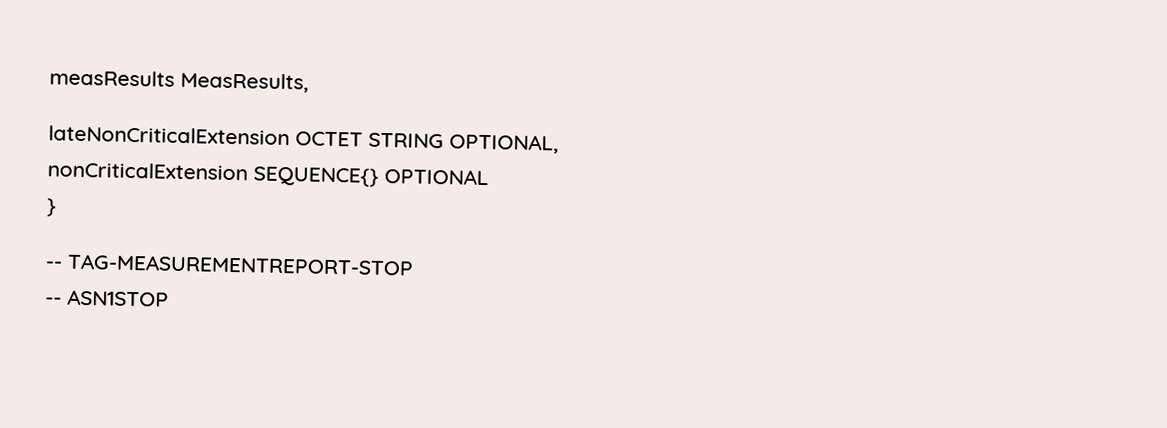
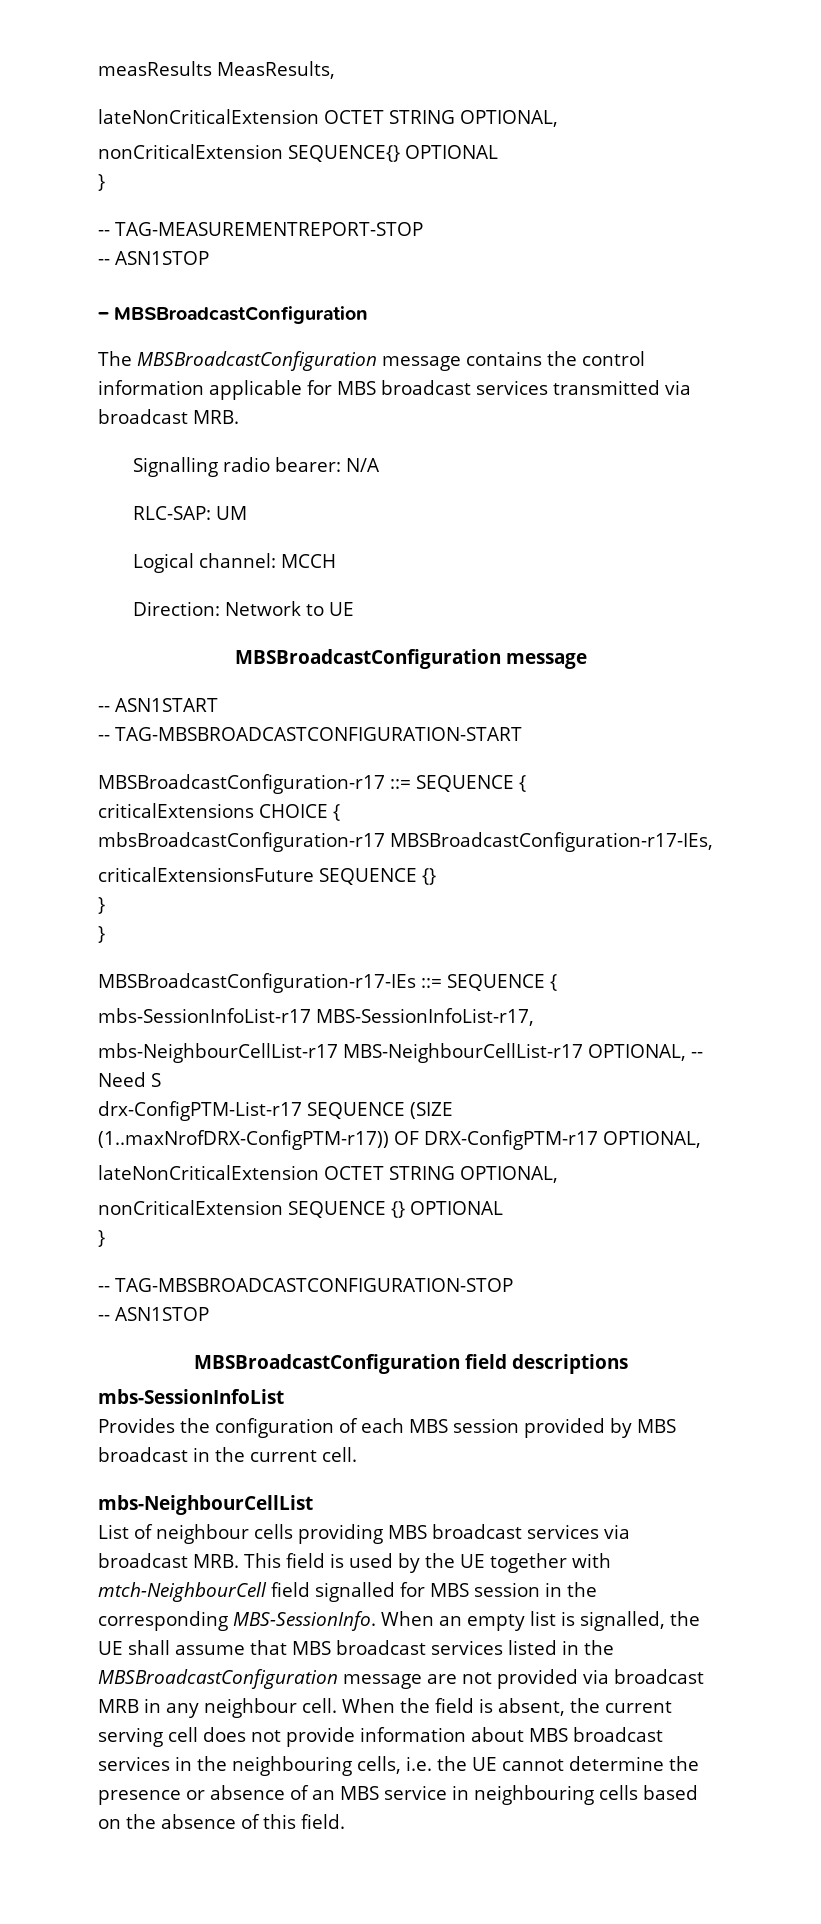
+ – MBSBroadcastConfiguration
+ The MBSBroadcastConfiguration message contains the control information applicable for MBS broadcast services transmitted via broadcast MRB.
+ Signalling radio bearer: N/A
+ RLC-SAP: UM
+ Logical channel: MCCH
+ Direction: Network to UE
+ MBSBroadcastConfiguration message
+ -- ASN1START
+ -- TAG-MBSBROADCASTCONFIGURATION-START
+ MBSBroadcastConfiguration-r17 ::= SEQUENCE {
+ criticalExtensions CHOICE {
+ mbsBroadcastConfiguration-r17 MBSBroadcastConfiguration-r17-IEs,
+ criticalExtensionsFuture SEQUENCE {}
+ }
+ }
+ MBSBroadcastConfiguration-r17-IEs ::= SEQUENCE {
+ mbs-SessionInfoList-r17 MBS-SessionInfoList-r17,
+ mbs-NeighbourCellList-r17 MBS-NeighbourCellList-r17 OPTIONAL, -- Need S
+ drx-ConfigPTM-List-r17 SEQUENCE (SIZE (1..maxNrofDRX-ConfigPTM-r17)) OF DRX-ConfigPTM-r17 OPTIONAL,
+ lateNonCriticalExtension OCTET STRING OPTIONAL,
+ nonCriticalExtension SEQUENCE {} OPTIONAL
+ }
+ -- TAG-MBSBROADCASTCONFIGURATION-STOP
+ -- ASN1STOP
+ MBSBroadcastConfiguration field descriptions
+ mbs-SessionInfoList
+ Provides the configuration of each MBS session provided by MBS broadcast in the current cell.
+ mbs-NeighbourCellList
+ List of neighbour cells providing MBS broadcast services via broadcast MRB. This field is used by the UE together with mtch-NeighbourCell field signalled for MBS session in the corresponding MBS-SessionInfo. When an empty list is signalled, the UE shall assume that MBS broadcast services listed in the MBSBroadcastConfiguration message are not provided via broadcast MRB in any neighbour cell. When the field is absent, the current serving cell does not provide information about MBS broadcast services in the neighbouring cells, i.e. the UE cannot determine the presence or absence of an MBS service in neighbouring cells based on the absence of this field.

